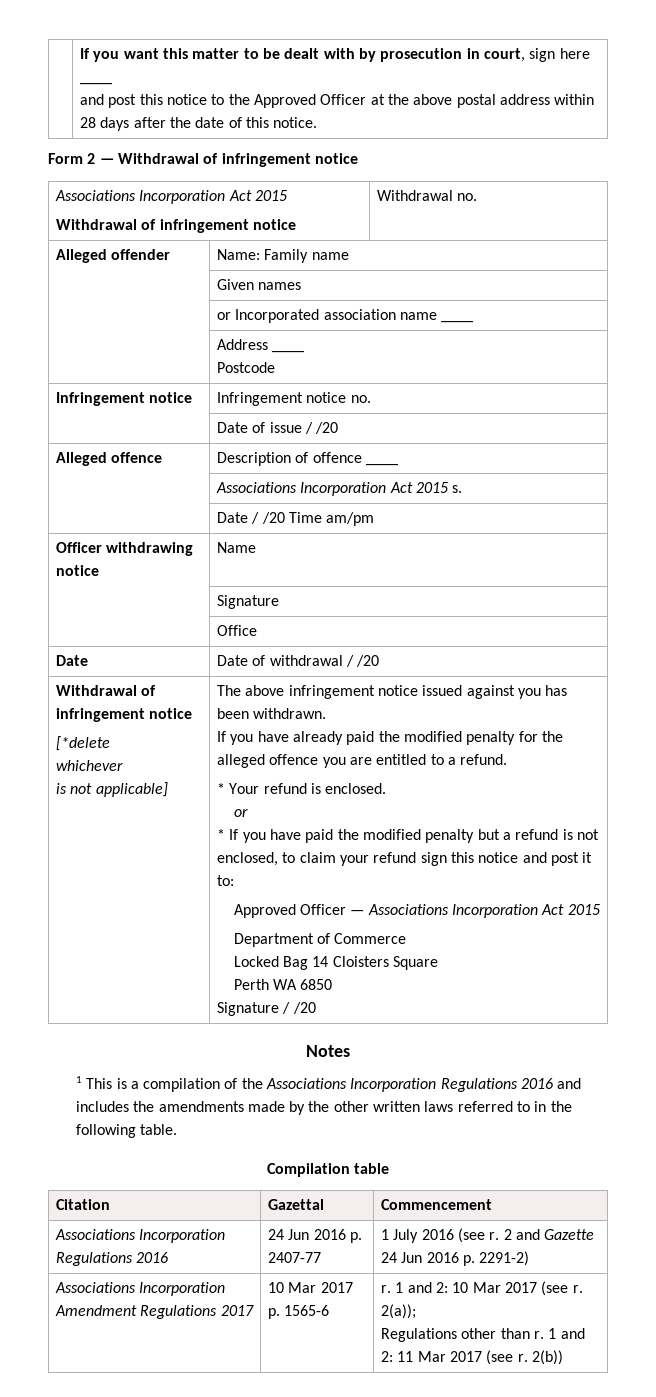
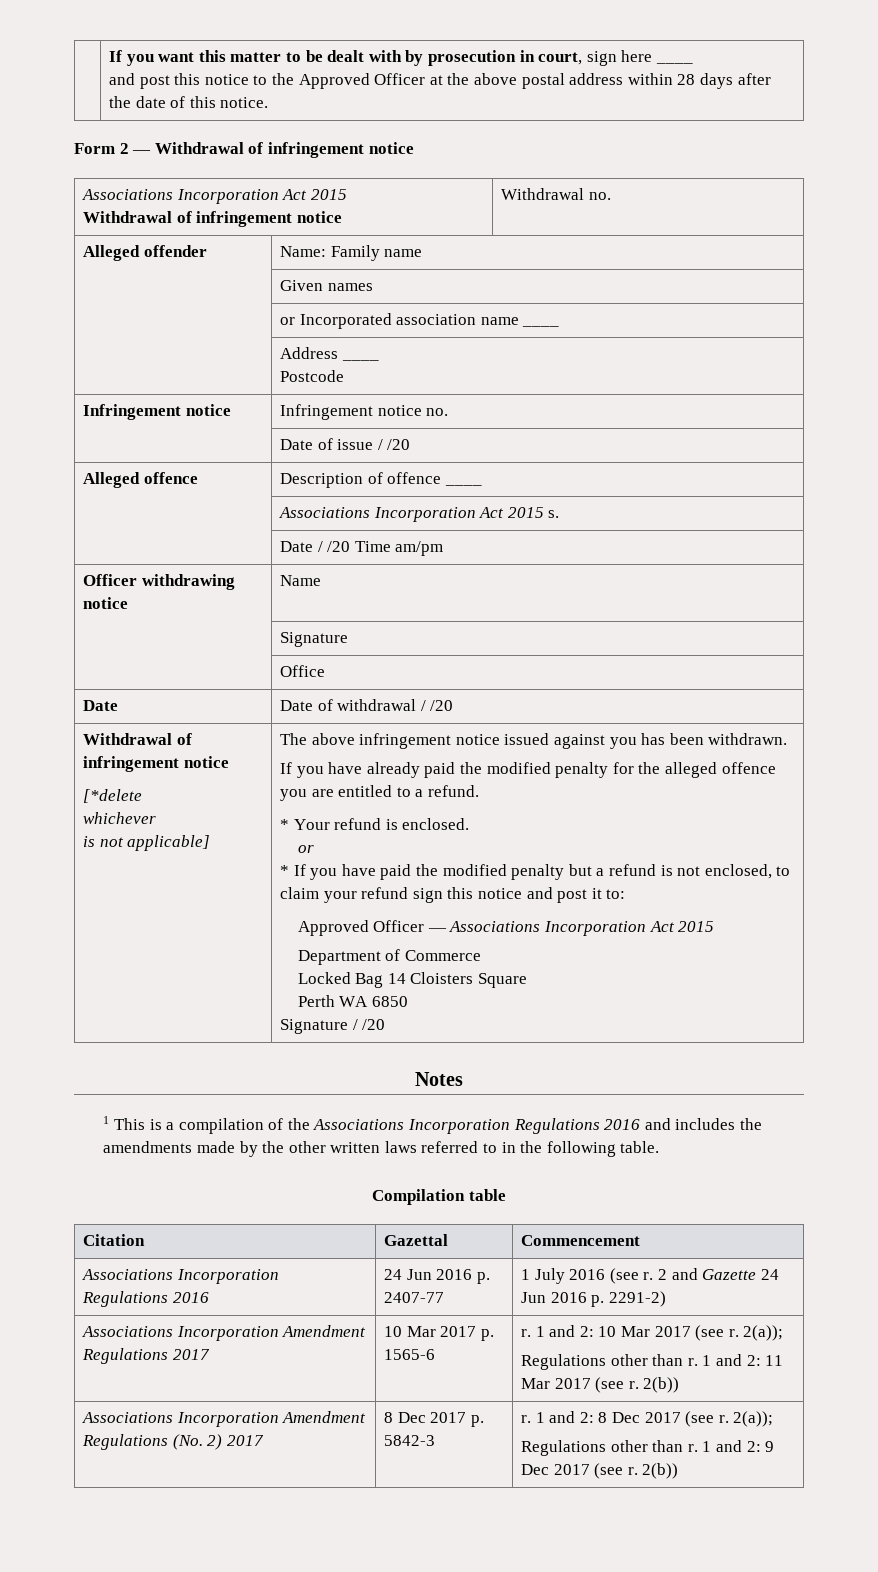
+ Associations Incorporation Amendment Regulations (No. 2) 2017 | 8 Dec 2017 p. 5842-3 | r. 1 and 2: 8 Dec 2017 (see r. 2(a));
+ Regulations other than r. 1 and 2: 9 Dec 2017 (see r. 2(b))

